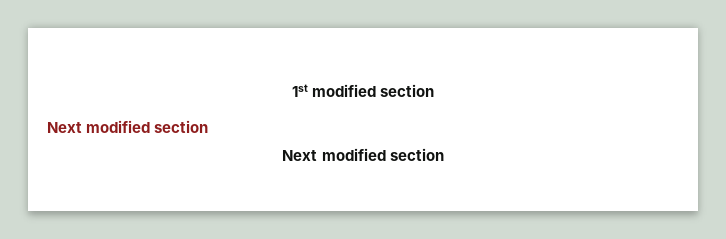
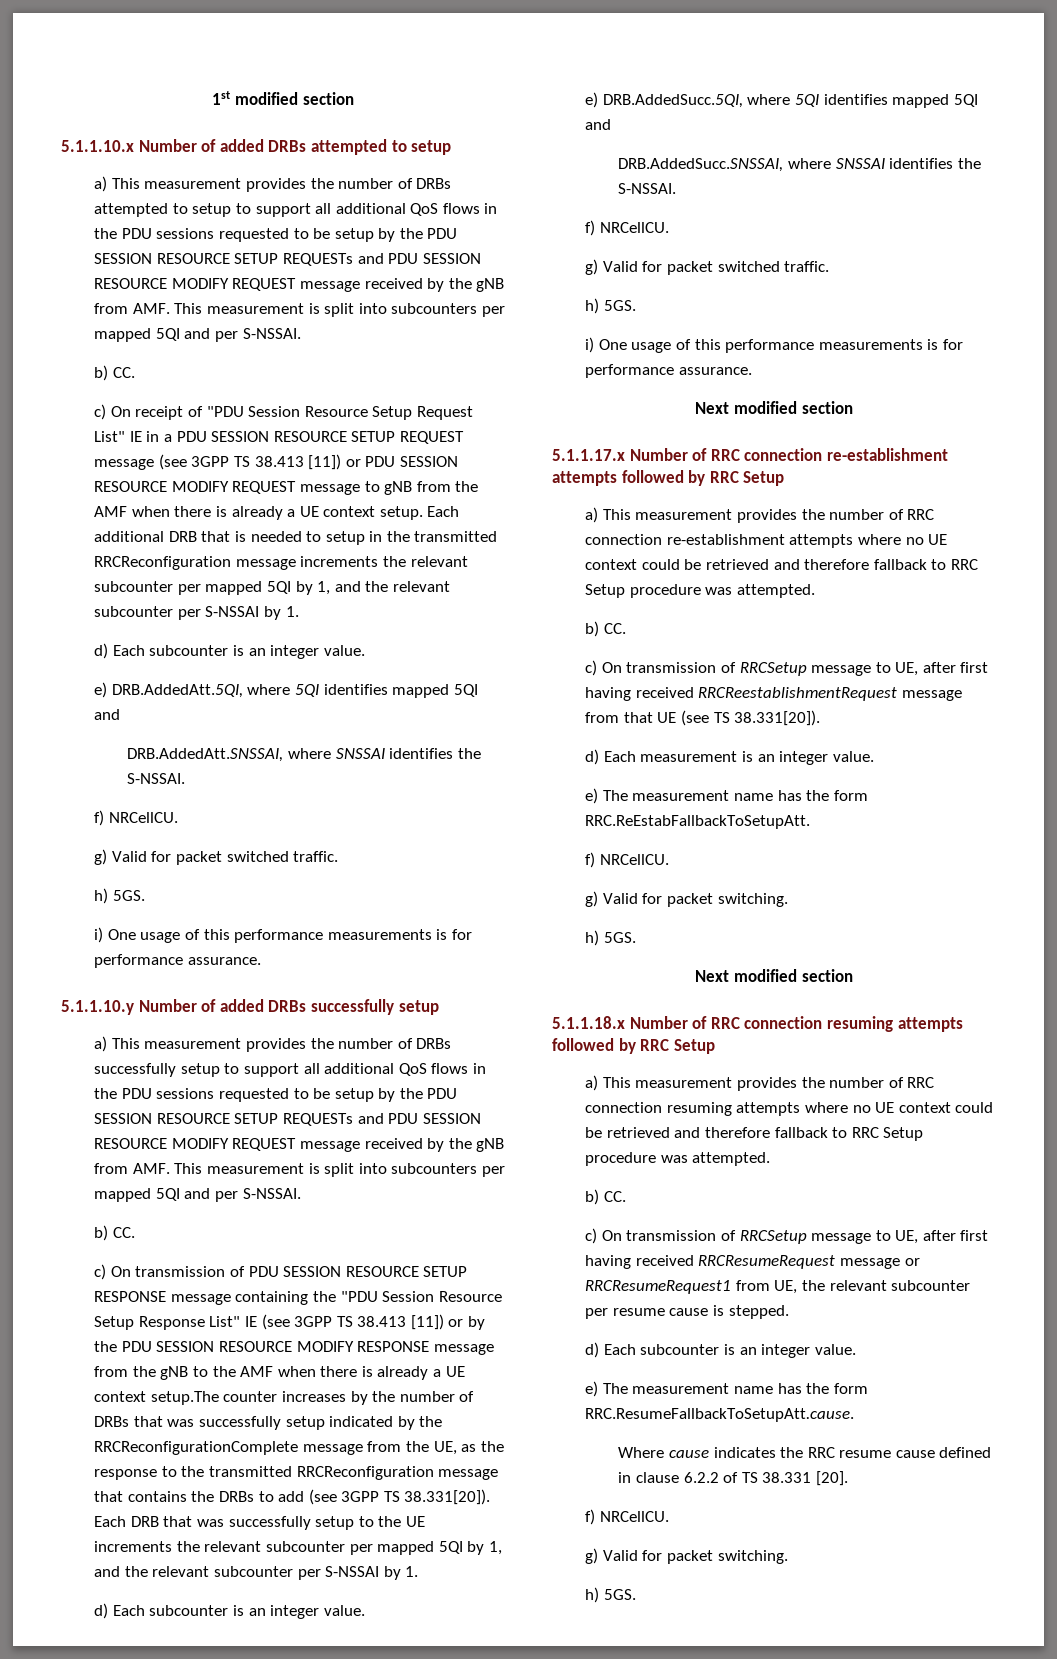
  1st modified section
+ 5.1.1.10.x Number of added DRBs attempted to setup
+ a) This measurement provides the number of DRBs attempted to setup to support all additional QoS flows in the PDU sessions requested to be setup by the PDU SESSION RESOURCE SETUP REQUESTs and PDU SESSION RESOURCE MODIFY REQUEST message received by the gNB from AMF. This measurement is split into subcounters per mapped 5QI and per S-NSSAI.
+ b) CC.
+ c) On receipt of "PDU Session Resource Setup Request List" IE in a PDU SESSION RESOURCE SETUP REQUEST message (see 3GPP TS 38.413 [11]) or PDU SESSION RESOURCE MODIFY REQUEST message to gNB from the AMF when there is already a UE context setup. Each additional DRB that is needed to setup in the transmitted RRCReconfiguration message increments the relevant subcounter per mapped 5QI by 1, and the relevant subcounter per S-NSSAI by 1.
+ d) Each subcounter is an integer value.
+ e) DRB.AddedAtt.5QI, where 5QI identifies mapped 5QI and
+ DRB.AddedAtt.SNSSAI, where SNSSAI identifies the S-NSSAI.
+ f) NRCellCU.
+ g) Valid for packet switched traffic.
+ h) 5GS.
+ i) One usage of this performance measurements is for performance assurance.
+ 5.1.1.10.y Number of added DRBs successfully setup
+ a) This measurement provides the number of DRBs successfully setup to support all additional QoS flows in the PDU sessions requested to be setup by the PDU SESSION RESOURCE SETUP REQUESTs and PDU SESSION RESOURCE MODIFY REQUEST message received by the gNB from AMF. This measurement is split into subcounters per mapped 5QI and per S-NSSAI.
+ b) CC.
+ c) On transmission of PDU SESSION RESOURCE SETUP RESPONSE message containing the "PDU Session Resource Setup Response List" IE (see 3GPP TS 38.413 [11]) or by the PDU SESSION RESOURCE MODIFY RESPONSE message from the gNB to the AMF when there is already a UE context setup.The counter increases by the number of DRBs that was successfully setup indicated by the RRCReconfigurationComplete message from the UE, as the response to the transmitted RRCReconfiguration message that contains the DRBs to add (see 3GPP TS 38.331[20]). Each DRB that was successfully setup to the UE increments the relevant subcounter per mapped 5QI by 1, and the relevant subcounter per S-NSSAI by 1.
+ d) Each subcounter is an integer value.
+ e) DRB.AddedSucc.5QI, where 5QI identifies mapped 5QI and
+ DRB.AddedSucc.SNSSAI, where SNSSAI identifies the S-NSSAI.
+ f) NRCellCU.
+ g) Valid for packet switched traffic.
+ h) 5GS.
+ i) One usage of this performance measurements is for performance assurance.
  Next modified section
+ 5.1.1.17.x Number of RRC connection re-establishment attempts followed by RRC Setup
+ a) This measurement provides the number of RRC connection re-establishment attempts where no UE context could be retrieved and therefore fallback to RRC Setup procedure was attempted.
+ b) CC.
+ c) On transmission of RRCSetup message to UE, after first having received RRCReestablishmentRequest message from that UE (see TS 38.331[20]).
+ d) Each measurement is an integer value.
+ e) The measurement name has the form RRC.ReEstabFallbackToSetupAtt.
+ f) NRCellCU.
+ g) Valid for packet switching.
+ h) 5GS.
  Next modified section
+ 5.1.1.18.x Number of RRC connection resuming attempts followed by RRC Setup
+ a) This measurement provides the number of RRC connection resuming attempts where no UE context could be retrieved and therefore fallback to RRC Setup procedure was attempted.
+ b) CC.
+ c) On transmission of RRCSetup message to UE, after first having received RRCResumeRequest message or RRCResumeRequest1 from UE, the relevant subcounter per resume cause is stepped.
+ d) Each subcounter is an integer value.
+ e) The measurement name has the form RRC.ResumeFallbackToSetupAtt.cause.
+ Where cause indicates the RRC resume cause defined in clause 6.2.2 of TS 38.331 [20].
+ f) NRCellCU.
+ g) Valid for packet switching.
+ h) 5GS.

